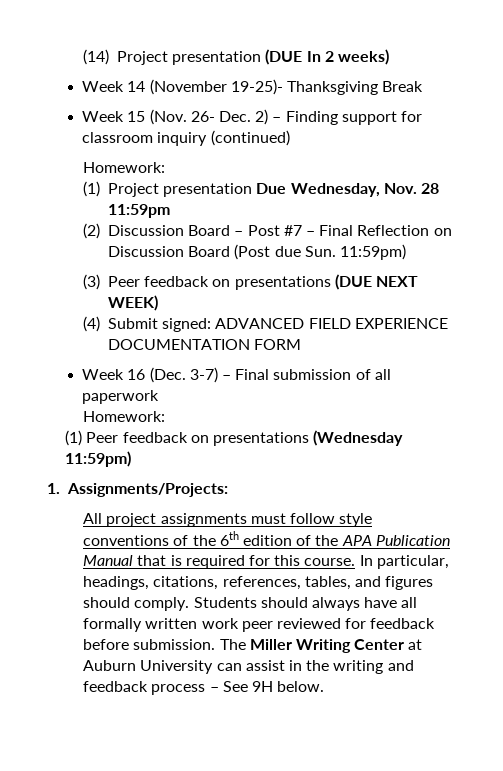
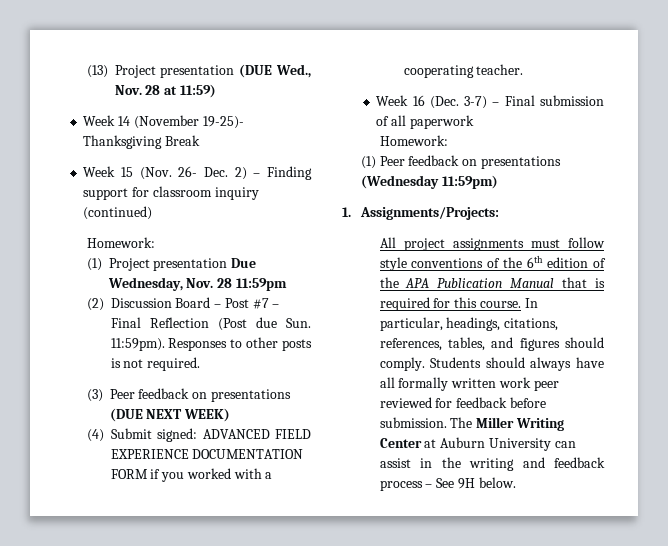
- (14) Project presentation (DUE In 2 weeks)
+ (13) Project presentation (DUE Wed., Nov. 28 at 11:59)
- (2) Discussion Board – Post #7 – Final Reflection on Discussion Board (Post due Sun. 11:59pm)
+ (2) Discussion Board – Post #7 – Final Reflection (Post due Sun. 11:59pm). Responses to other posts is not required.
- (4) Submit signed: ADVANCED FIELD EXPERIENCE DOCUMENTATION FORM
+ (4) Submit signed: ADVANCED FIELD EXPERIENCE DOCUMENTATION FORM if you worked with a cooperating teacher.

